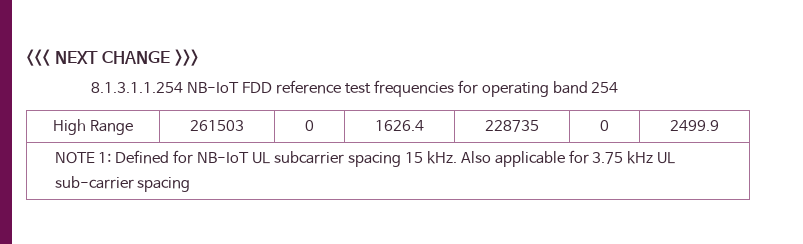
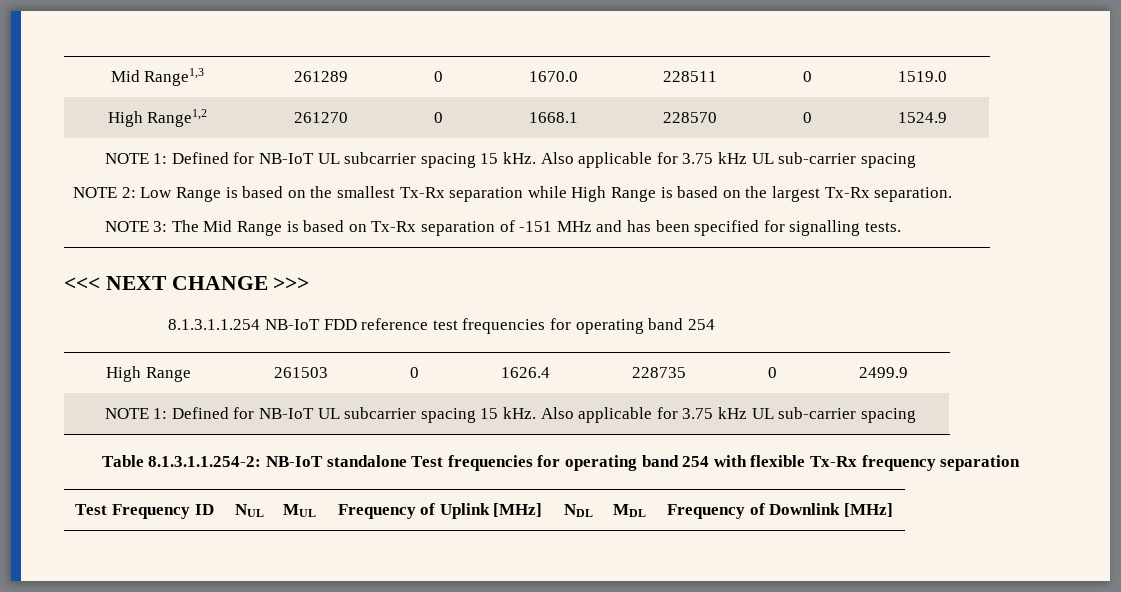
+ Mid Range1,3 | 261289 | 0 | 1670.0 | 228511 | 0 | 1519.0
+ High Range1,2 | 261270 | 0 | 1668.1 | 228570 | 0 | 1524.9
+ NOTE 1: Defined for NB-IoT UL subcarrier spacing 15 kHz. Also applicable for 3.75 kHz UL sub-carrier spacing
+ NOTE 2: Low Range is based on the smallest Tx-Rx separation while High Range is based on the largest Tx-Rx separation.
+ NOTE 3: The Mid Range is based on Tx-Rx separation of -151 MHz and has been specified for signalling tests.
+ Table 8.1.3.1.1.254-2: NB-IoT standalone Test frequencies for operating band 254 with flexible Tx-Rx frequency separation
+ Test Frequency ID | NUL | MUL | Frequency of Uplink [MHz] | NDL | MDL | Frequency of Downlink [MHz]

